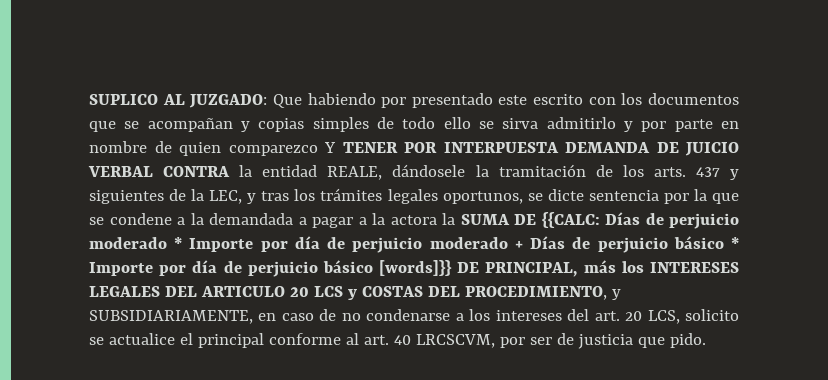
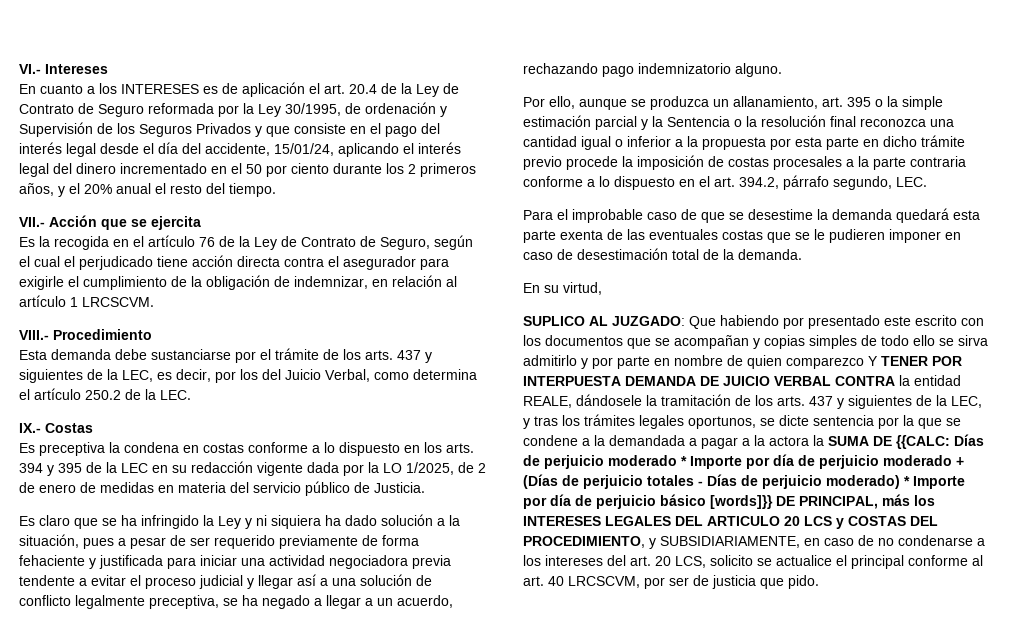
+ VI.- Intereses
+ En cuanto a los INTERESES es de aplicación el art. 20.4 de la Ley de Contrato de Seguro reformada por la Ley 30/1995, de ordenación y Supervisión de los Seguros Privados y que consiste en el pago del interés legal desde el día del accidente, 15/01/24, aplicando el interés legal del dinero incrementado en el 50 por ciento durante los 2 primeros años, y el 20% anual el resto del tiempo.
+ VII.- Acción que se ejercita
+ Es la recogida en el artículo 76 de la Ley de Contrato de Seguro, según el cual el perjudicado tiene acción directa contra el asegurador para exigirle el cumplimiento de la obligación de indemnizar, en relación al artículo 1 LRCSCVM.
+ VIII.- Procedimiento
+ Esta demanda debe sustanciarse por el trámite de los arts. 437 y siguientes de la LEC, es decir, por los del Juicio Verbal, como determina el artículo 250.2 de la LEC.
+ IX.- Costas
+ Es preceptiva la condena en costas conforme a lo dispuesto en los arts. 394 y 395 de la LEC en su redacción vigente dada por la LO 1/2025, de 2 de enero de medidas en materia del servicio público de Justicia.
+ Es claro que se ha infringido la Ley y ni siquiera ha dado solución a la situación, pues a pesar de ser requerido previamente de forma fehaciente y justificada para iniciar una actividad negociadora previa tendente a evitar el proceso judicial y llegar así a una solución de conflicto legalmente preceptiva, se ha negado a llegar a un acuerdo, rechazando pago indemnizatorio alguno.
+ Por ello, aunque se produzca un allanamiento, art. 395 o la simple estimación parcial y la Sentencia o la resolución final reconozca una cantidad igual o inferior a la propuesta por esta parte en dicho trámite previo procede la imposición de costas procesales a la parte contraria conforme a lo dispuesto en el art. 394.2, párrafo segundo, LEC.
+ Para el improbable caso de que se desestime la demanda quedará esta parte exenta de las eventuales costas que se le pudieren imponer en caso de desestimación total de la demanda.
+ En su virtud,
- Días de perjuicio moderado * Importe por día de perjuicio moderado + Días de perjuicio básico * Importe por día de perjuicio básico [words]}} DE PRINCIPAL, más los INTERESES LEGALES DEL ARTICULO 20 LCS y COSTAS DEL PROCEDIMIENTO, y SUBSIDIARIAMENTE, en caso de no condenarse a los intereses del art. 20 LCS, solicito se actualice el principal conforme al art. 40 LRCSCVM, por ser de justicia que pido.
+ Días de perjuicio moderado * Importe por día de perjuicio moderado + (Días de perjuicio totales - Días de perjuicio moderado) * Importe por día de perjuicio básico [words]}} DE PRINCIPAL, más los INTERESES LEGALES DEL ARTICULO 20 LCS y COSTAS DEL PROCEDIMIENTO, y SUBSIDIARIAMENTE, en caso de no condenarse a los intereses del art. 20 LCS, solicito se actualice el principal conforme al art. 40 LRCSCVM, por ser de justicia que pido.

